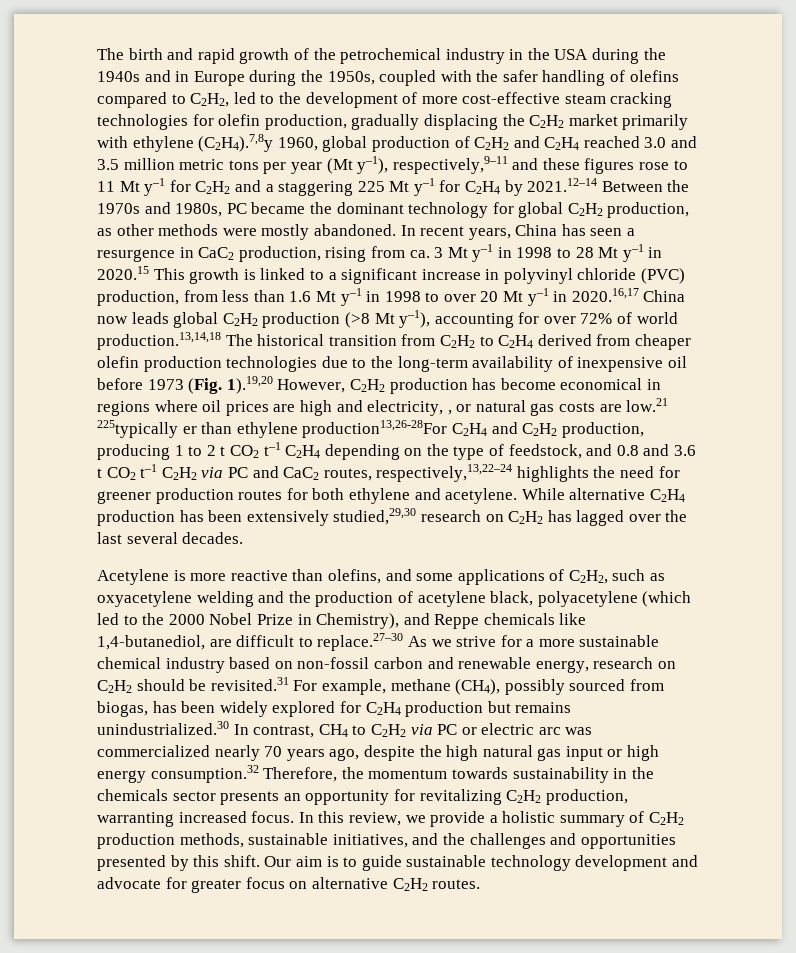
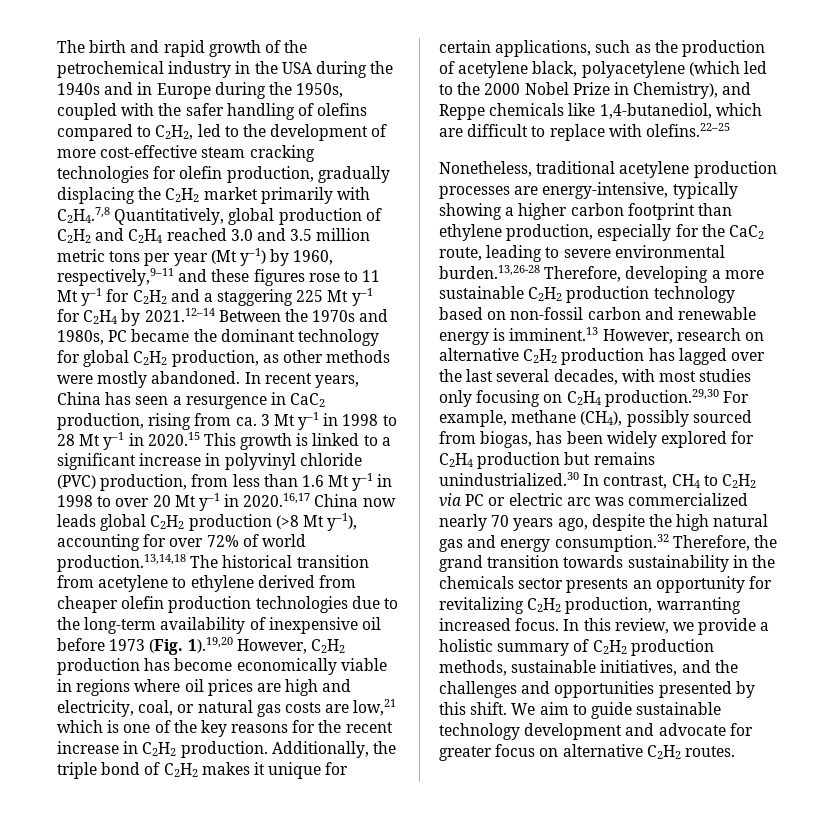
- The birth and rapid growth of the petrochemical industry in the USA during the 1940s and in Europe during the 1950s, coupled with the safer handling of olefins compared to C2H2, led to the development of more cost-effective steam cracking technologies for olefin production, gradually displacing the C2H2 market primarily with ethylene (C2H4).7,8y 1960, global production of C2H2 and C2H4 reached 3.0 and 3.5 million metric tons per year (Mt y–1), respectively,9–11 and these figures rose to 11 Mt y–1 for C2H2 and a staggering 225 Mt y–1 for C2H4 by 2021.12–14 Between the 1970s and 1980s, PC became the dominant technology for global C2H2 production, as other methods were mostly abandoned.
+ The birth and rapid growth of the petrochemical industry in the USA during the 1940s and in Europe during the 1950s, coupled with the safer handling of olefins compared to C2H2, led to the development of more cost-effective steam cracking technologies for olefin production, gradually displacing the C2H2 market primarily with C2H4.7,8 Quantitatively, global production of C2H2 and C2H4 reached 3.0 and 3.5 million metric tons per year (Mt y–1) by 1960, respectively,9–11 and these figures rose to 11 Mt y–1 for C2H2 and a staggering 225 Mt y–1 for C2H4 by 2021.12–14 Between the 1970s and 1980s, PC became the dominant technology for global C2H2 production, as other methods were mostly abandoned.
- In recent years, China has seen a resurgence in CaC2 production, rising from ca. 3 Mt y–1 in 1998 to 28 Mt y–1 in 2020.15 This growth is linked to a significant increase in polyvinyl chloride (PVC) production, from less than 1.6 Mt y–1 in 1998 to over 20 Mt y–1 in 2020.16,17 China now leads global C2H2 production (>8 Mt y–1), accounting for over 72% of world production.13,14,18 The historical transition from C2H2 to C2H4 derived from cheaper olefin production technologies due to the long-term availability of inexpensive oil before 1973 (Fig. 1).19,20 However, C2H2 production has become economical in regions where oil prices are high and electricity, , or natural gas costs are low.21 225typically er than ethylene production13,26-28For C2H4 and C2H2 production, producing 1 to 2 t CO2 t–1 C2H4 depending on the type of feedstock, and 0.8 and 3.6 t CO2 t–1 C2H2 via PC and CaC2 routes, respectively,13,22–24 highlights the need for greener production routes for both ethylene and acetylene. While alternative C2H4 production has been extensively studied,29,30 research on C2H2 has lagged over the last several decades.
- Acetylene is more reactive than olefins, and some applications of C2H2, such as oxyacetylene welding and the production of acetylene black, polyacetylene (which led to the 2000 Nobel Prize in Chemistry), and Reppe chemicals like 1,4-butanediol, are difficult to replace.27–30 As we strive for a more sustainable chemical industry based on non-fossil carbon and renewable energy, research on C2H2 should be revisited.31 For example, methane (CH4), possibly sourced from biogas, has been widely explored for C2H4 production but remains unindustrialized.30 In contrast, CH4 to C2H2 via PC or electric arc was commercialized nearly 70 years ago, despite the high natural gas input or high energy consumption.32 Therefore, the momentum towards sustainability in the chemicals sector presents an opportunity for revitalizing C2H2 production, warranting increased focus.
+ In recent years, China has seen a resurgence in CaC2 production, rising from ca. 3 Mt y–1 in 1998 to 28 Mt y–1 in 2020.15 This growth is linked to a significant increase in polyvinyl chloride (PVC) production, from less than 1.6 Mt y–1 in 1998 to over 20 Mt y–1 in 2020.16,17 China now leads global C2H2 production (>8 Mt y–1), accounting for over 72% of world production.13,14,18 The historical transition from acetylene to ethylene derived from cheaper olefin production technologies due to the long-term availability of inexpensive oil before 1973 (Fig. 1).19,20 However, C2H2 production has become economically viable in regions where oil prices are high and electricity, coal, or natural gas costs are low,21 which is one of the key reasons for the recent increase in C2H2 production. Additionally, the triple bond of C2H2 makes it unique for certain applications, such as the production of acetylene black, polyacetylene (which led to the 2000 Nobel Prize in Chemistry), and Reppe chemicals like 1,4-butanediol, which are difficult to replace with olefins.22–25
+ Nonetheless, traditional acetylene production processes are energy-intensive, typically showing a higher carbon footprint than ethylene production, especially for the CaC2 route, leading to severe environmental burden.13,26-28 Therefore, developing a more sustainable C2H2 production technology based on non-fossil carbon and renewable energy is imminent.13 However, research on alternative C2H2 production has lagged over the last several decades, with most studies only focusing on C2H4 production.29,30 For example, methane (CH4), possibly sourced from biogas, has been widely explored for C2H4 production but remains unindustrialized.30 In contrast, CH4 to C2H2 via PC or electric arc was commercialized nearly 70 years ago, despite the high natural gas and energy consumption.32 Therefore, the grand transition towards sustainability in the chemicals sector presents an opportunity for revitalizing C2H2 production, warranting increased focus.
- Our aim is to guide sustainable technology development and advocate for greater focus on alternative C2H2 routes.
+ We aim to guide sustainable technology development and advocate for greater focus on alternative C2H2 routes.

